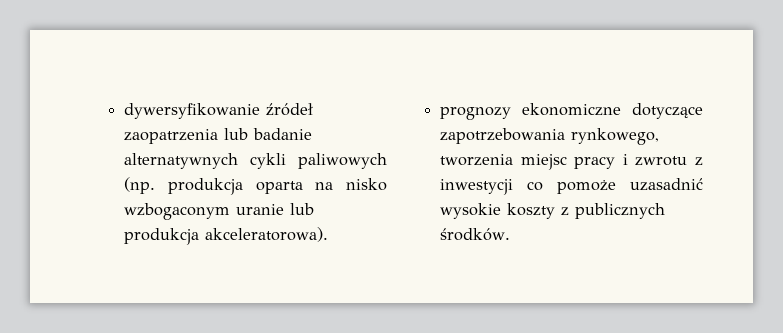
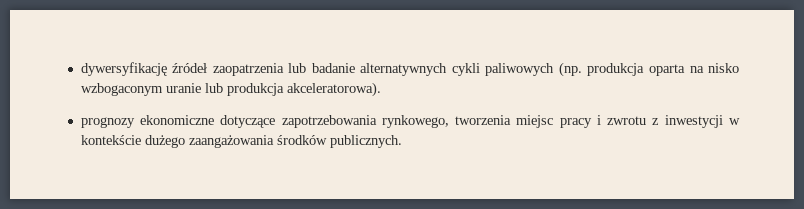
- dywersyfikowanie źródeł zaopatrzenia lub badanie alternatywnych cykli paliwowych (np. produkcja oparta na nisko wzbogaconym uranie lub produkcja akceleratorowa).
+ dywersyfikację źródeł zaopatrzenia lub badanie alternatywnych cykli paliwowych (np. produkcja oparta na nisko wzbogaconym uranie lub produkcja akceleratorowa).
- prognozy ekonomiczne dotyczące zapotrzebowania rynkowego, tworzenia miejsc pracy i zwrotu z inwestycji co pomoże uzasadnić wysokie koszty z publicznych środków.
+ prognozy ekonomiczne dotyczące zapotrzebowania rynkowego, tworzenia miejsc pracy i zwrotu z inwestycji w kontekście dużego zaangażowania środków publicznych.

